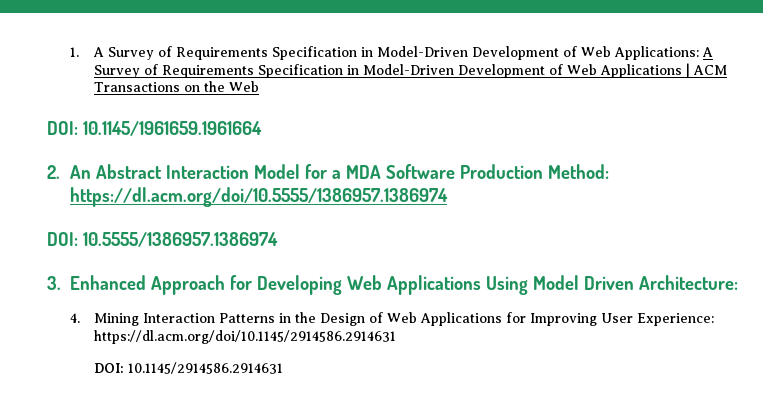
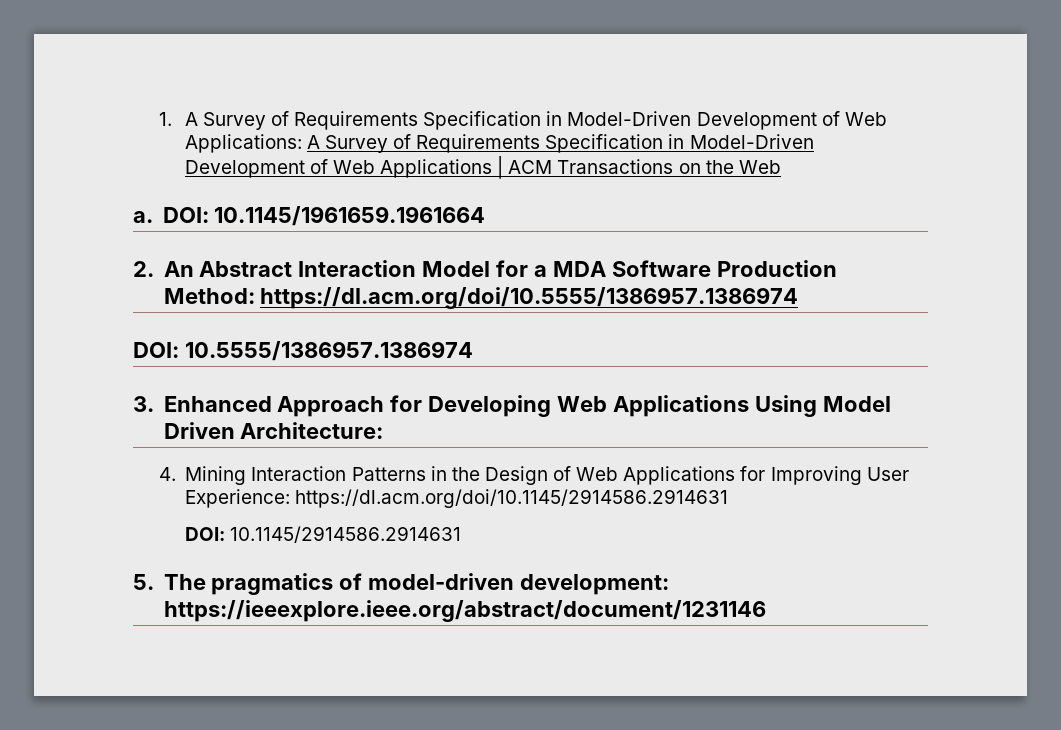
+ a.
+ 5. The pragmatics of model-driven development: https://ieeexplore.ieee.org/abstract/document/1231146

